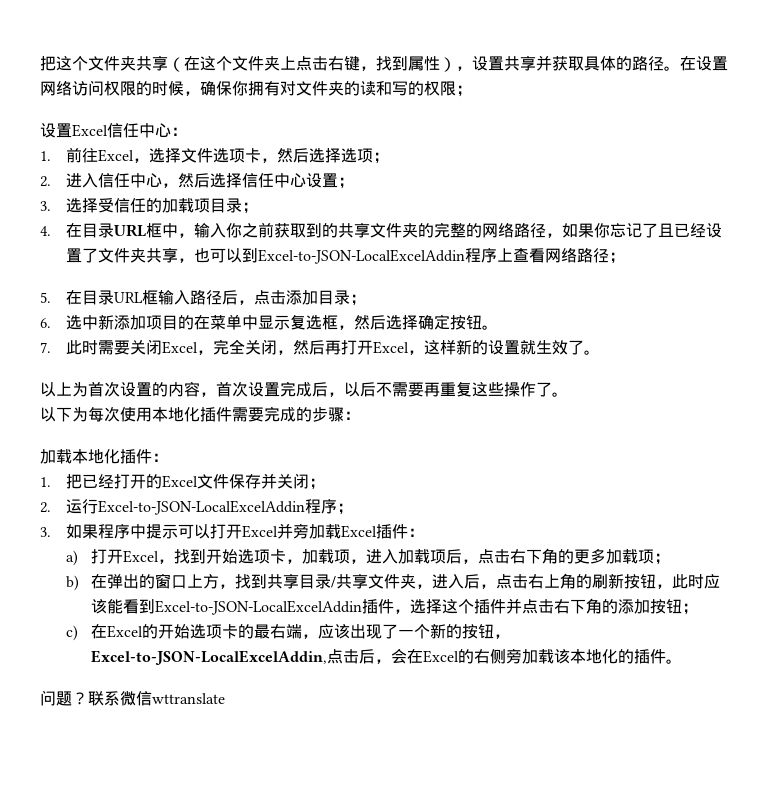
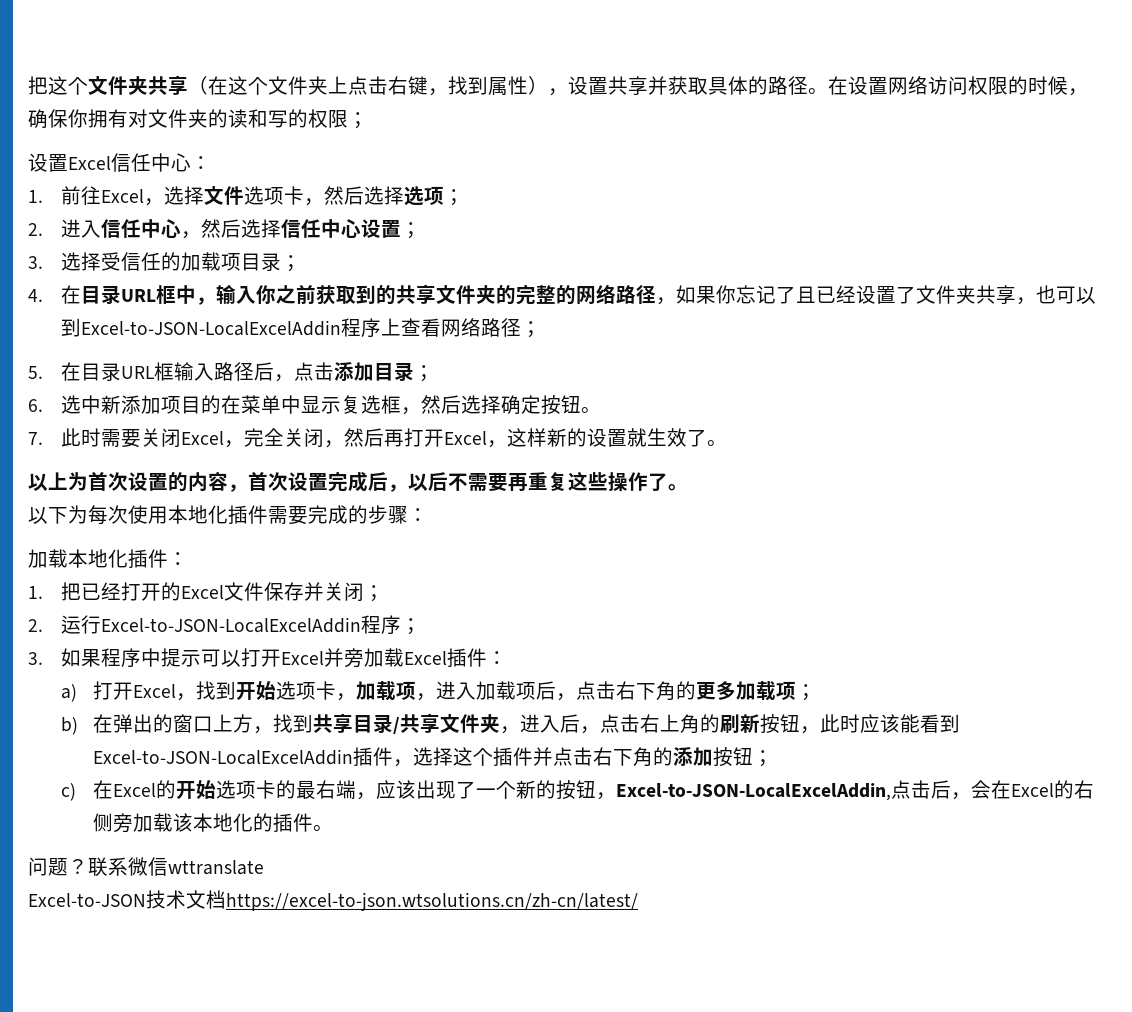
+ Excel-to-JSON技术文档https://excel-to-json.wtsolutions.cn/zh-cn/latest/

